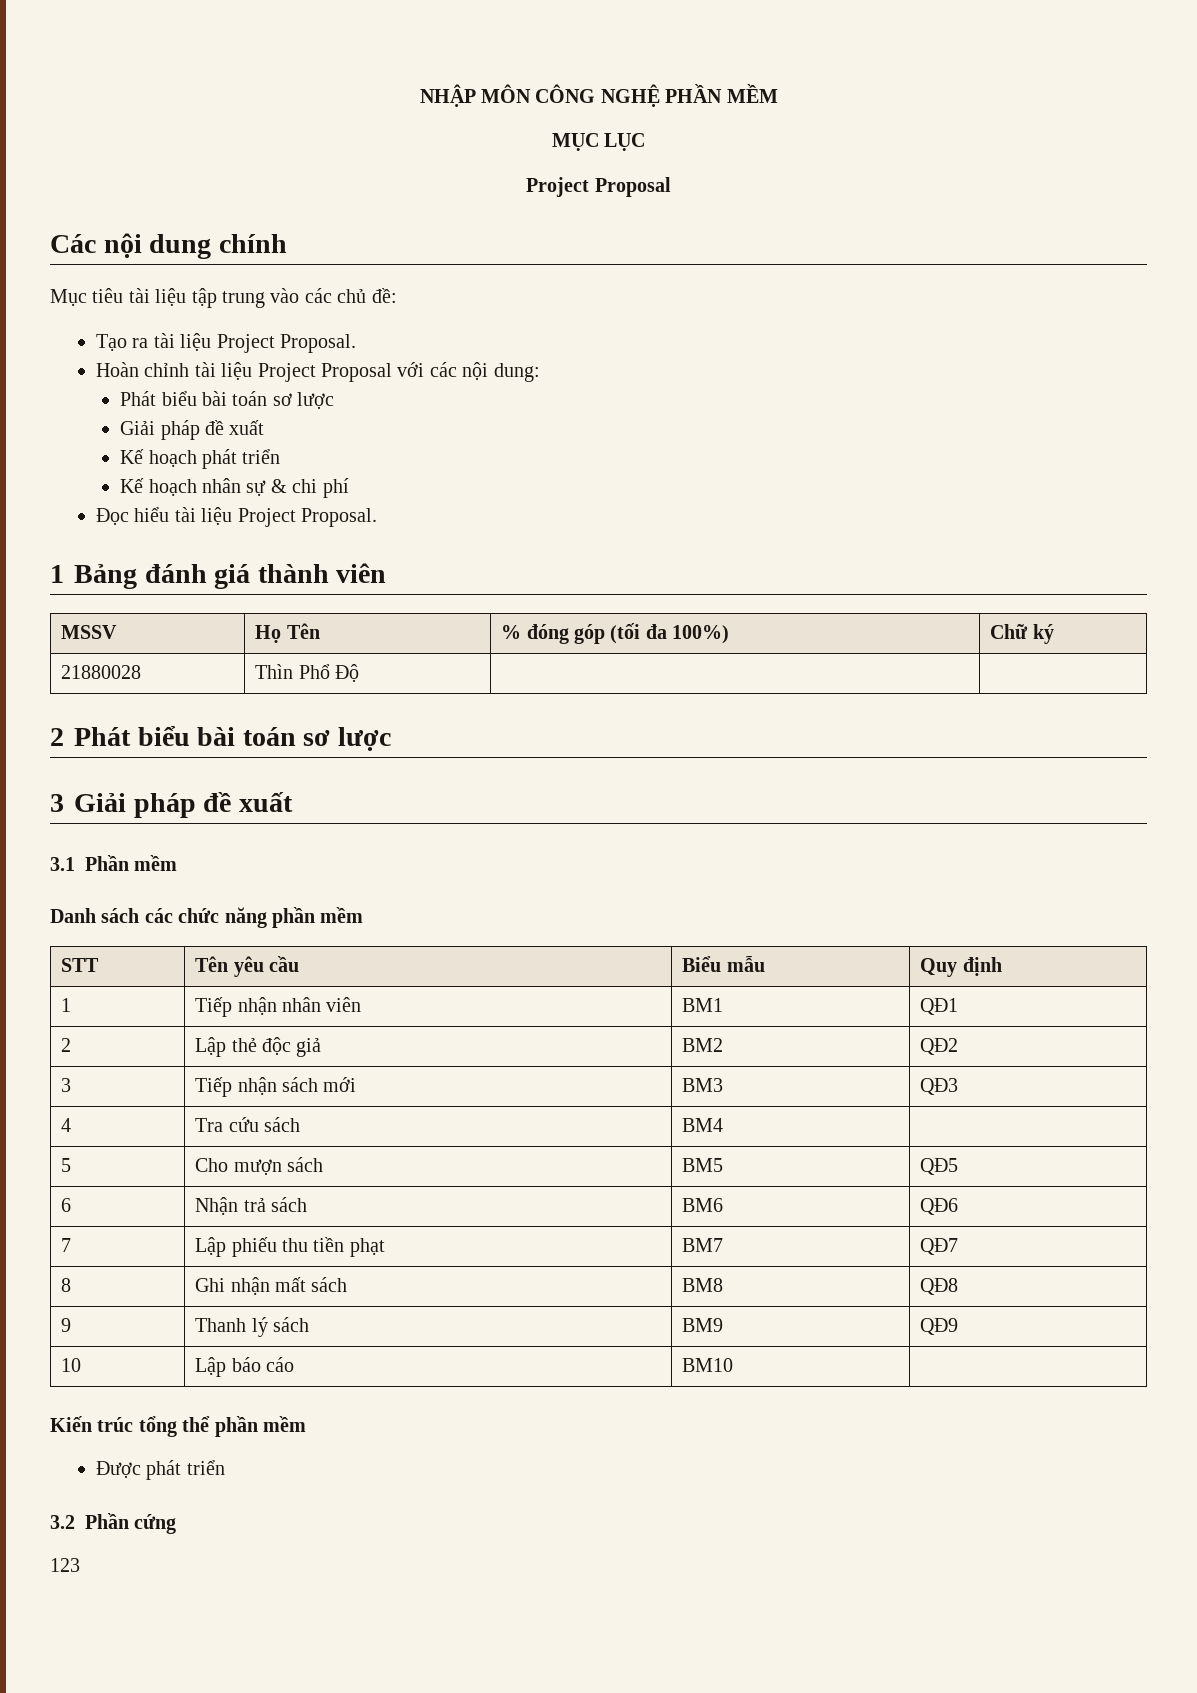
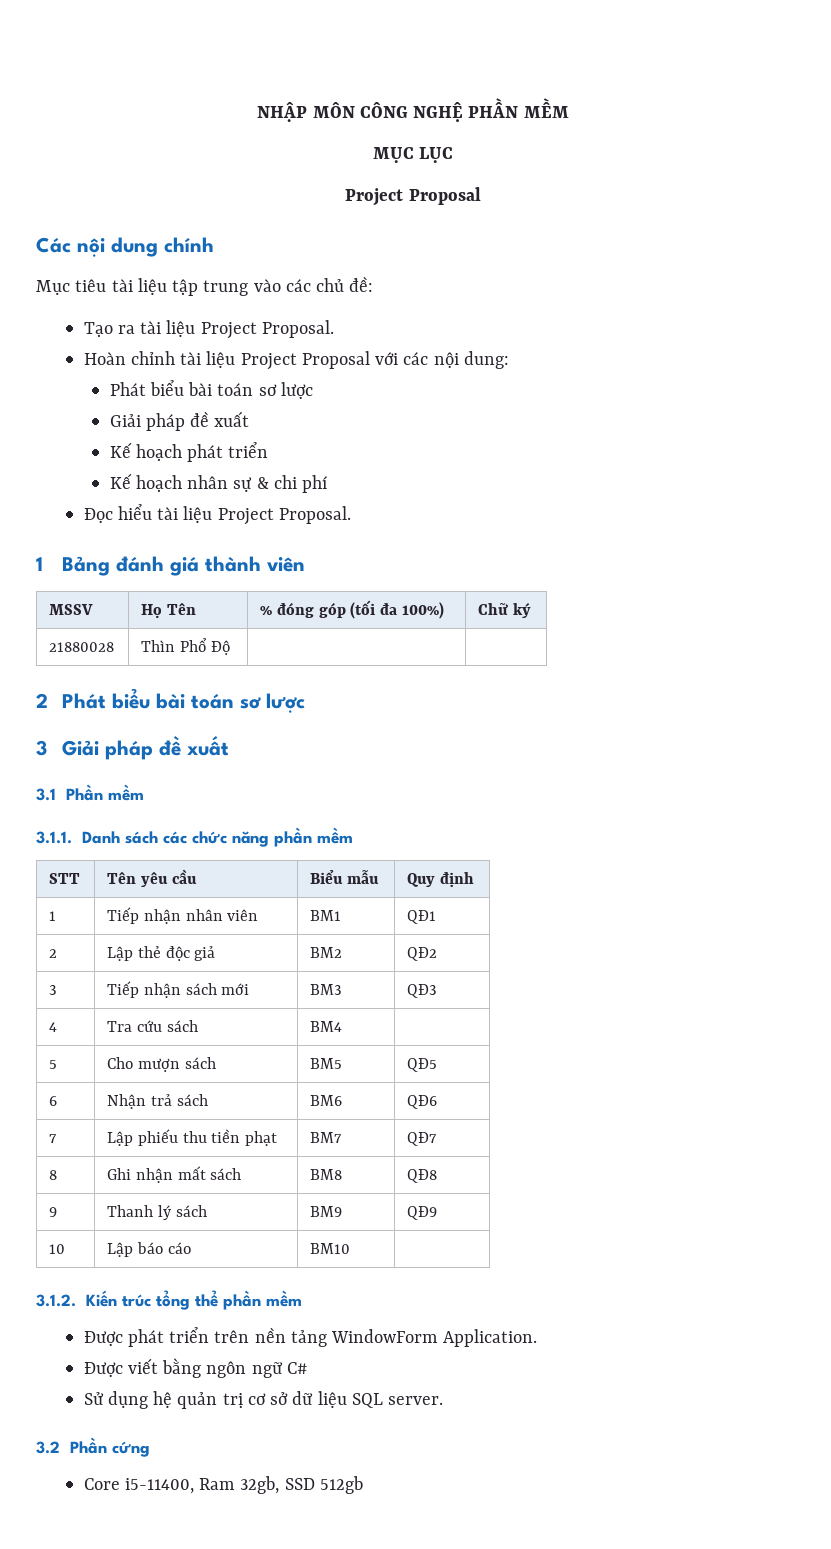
- Danh sách các chức năng phần mềm
+ 3.1.1. Danh sách các chức năng phần mềm
- Kiến trúc tổng thể phần mềm
+ 3.1.2. Kiến trúc tổng thể phần mềm
- Được phát triển
+ Được phát triển trên nền tảng WindowForm Application.
+ Được viết bằng ngôn ngữ C#
+ Sử dụng hệ quản trị cơ sở dữ liệu SQL server.
  3.2 Phần cứng
- 123
+ Core i5-11400, Ram 32gb, SSD 512gb

